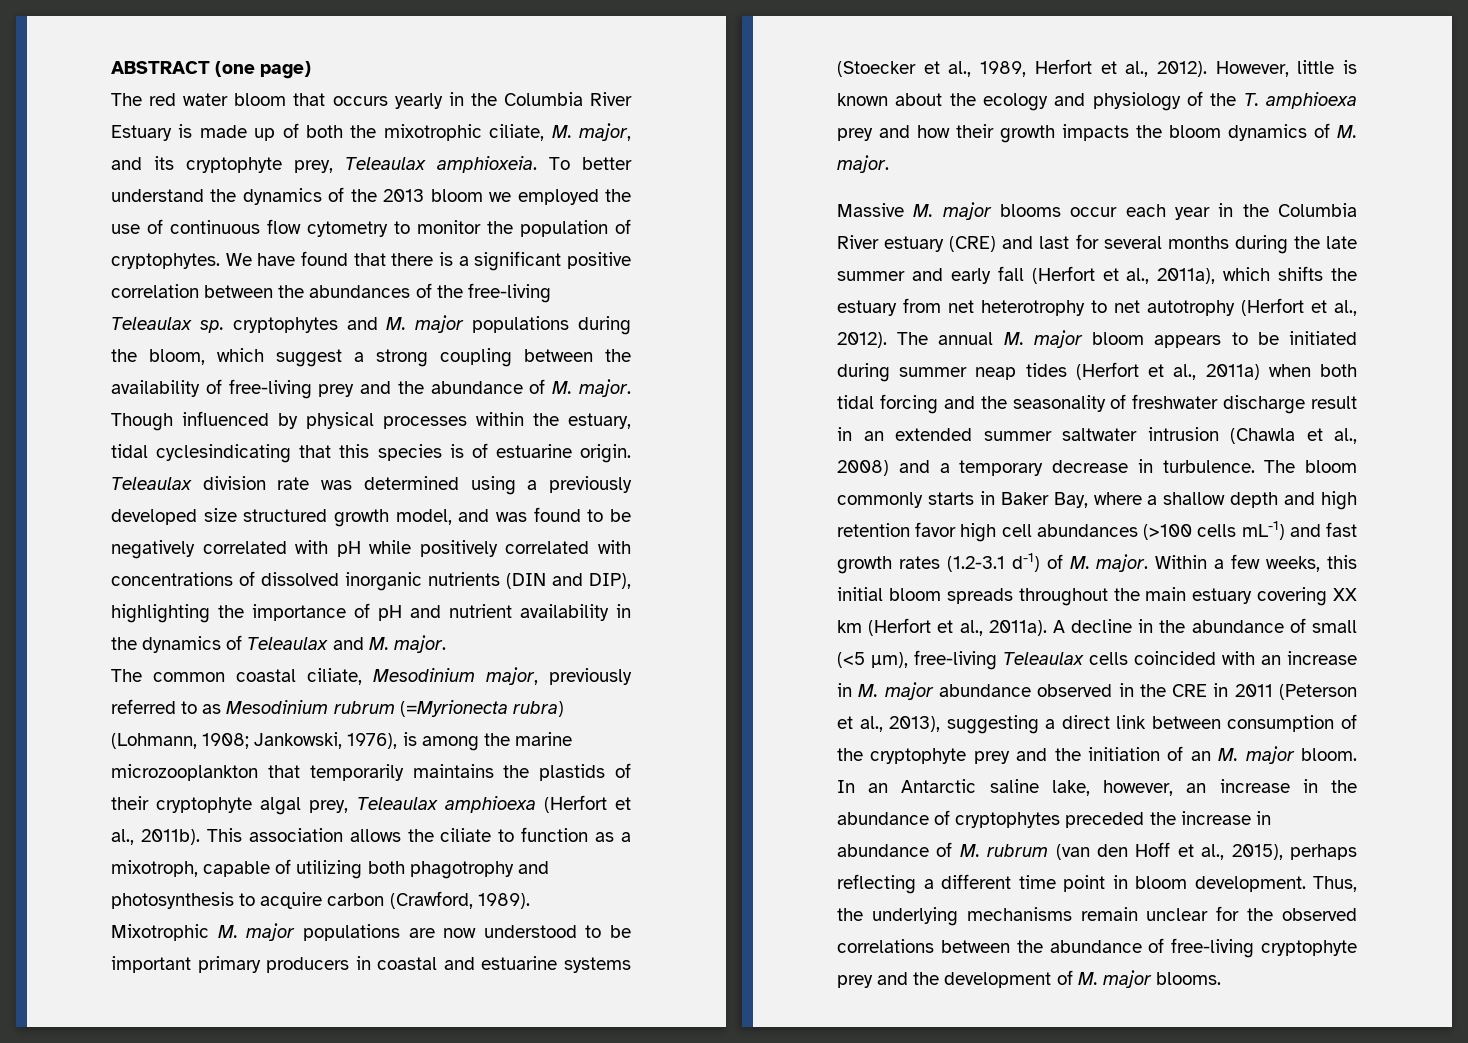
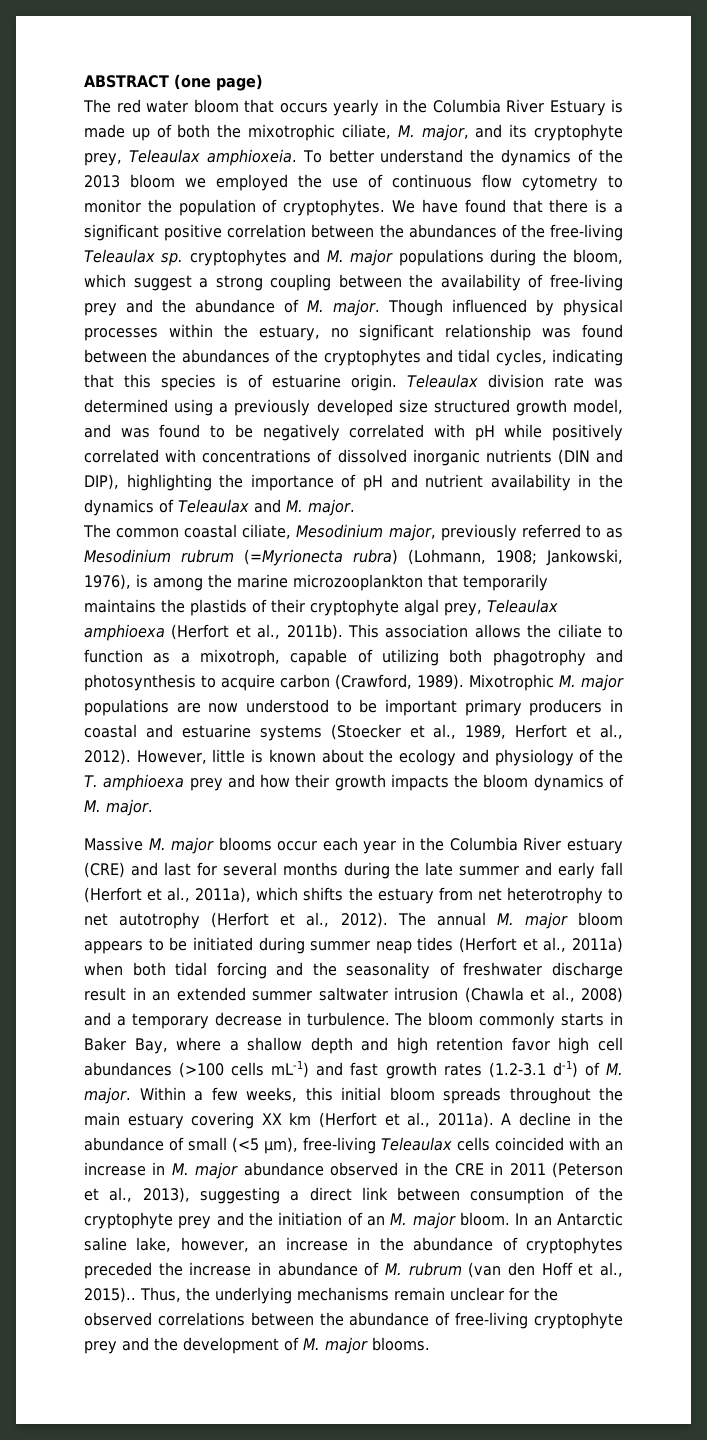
- Though influenced by physical processes within the estuary, tidal cyclesindicating that this species is of estuarine origin.
+ Though influenced by physical processes within the estuary, no significant relationship was found between the abundances of the cryptophytes and tidal cycles, indicating that this species is of estuarine origin.
- In an Antarctic saline lake, however, an increase in the abundance of cryptophytes preceded the increase in abundance of M. rubrum (van den Hoff et al., 2015), perhaps reflecting a different time point in bloom development.
+ In an Antarctic saline lake, however, an increase in the abundance of cryptophytes preceded the increase in abundance of M. rubrum (van den Hoff et al., 2015)..

